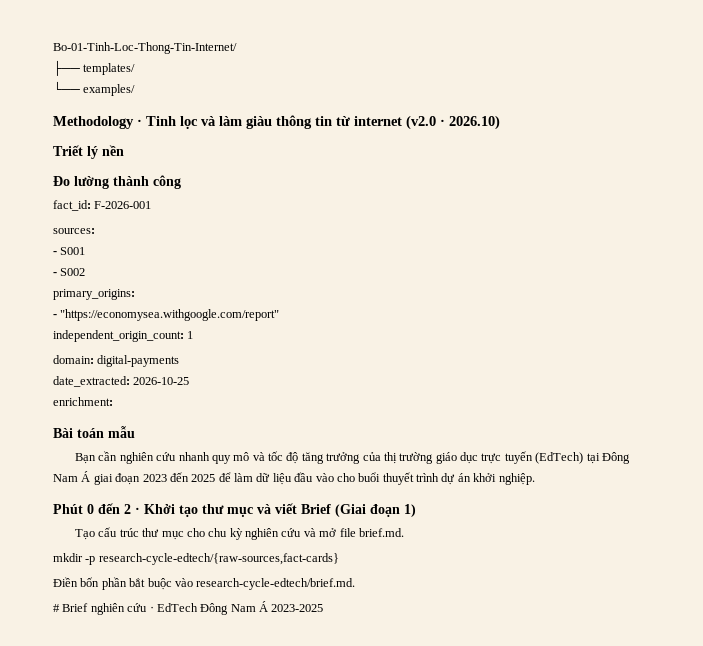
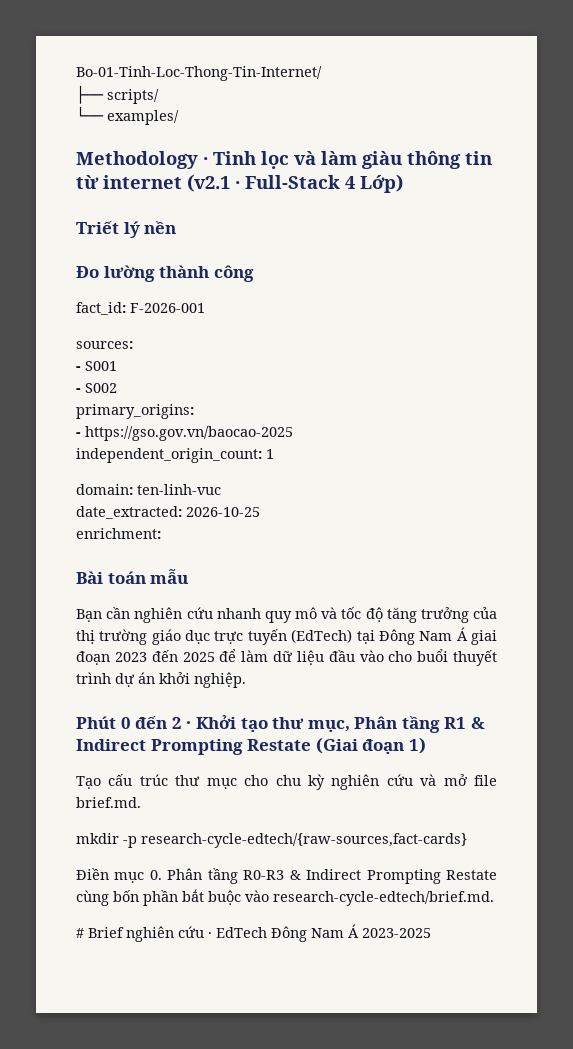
- ├── templates/
+ ├── scripts/
- Methodology · Tinh lọc và làm giàu thông tin từ internet (v2.0 · 2026.10)
+ Methodology · Tinh lọc và làm giàu thông tin từ internet (v2.1 · Full-Stack 4 Lớp)
- - "https://economysea.withgoogle.com/report"
+ - https://gso.gov.vn/baocao-2025
- domain: digital-payments
+ domain: ten-linh-vuc
- Phút 0 đến 2 · Khởi tạo thư mục và viết Brief (Giai đoạn 1)
+ Phút 0 đến 2 · Khởi tạo thư mục, Phân tầng R1 & Indirect Prompting Restate (Giai đoạn 1)
- Điền bốn phần bắt buộc vào research-cycle-edtech/brief.md.
+ Điền mục 0. Phân tầng R0-R3 & Indirect Prompting Restate cùng bốn phần bắt buộc vào research-cycle-edtech/brief.md.

